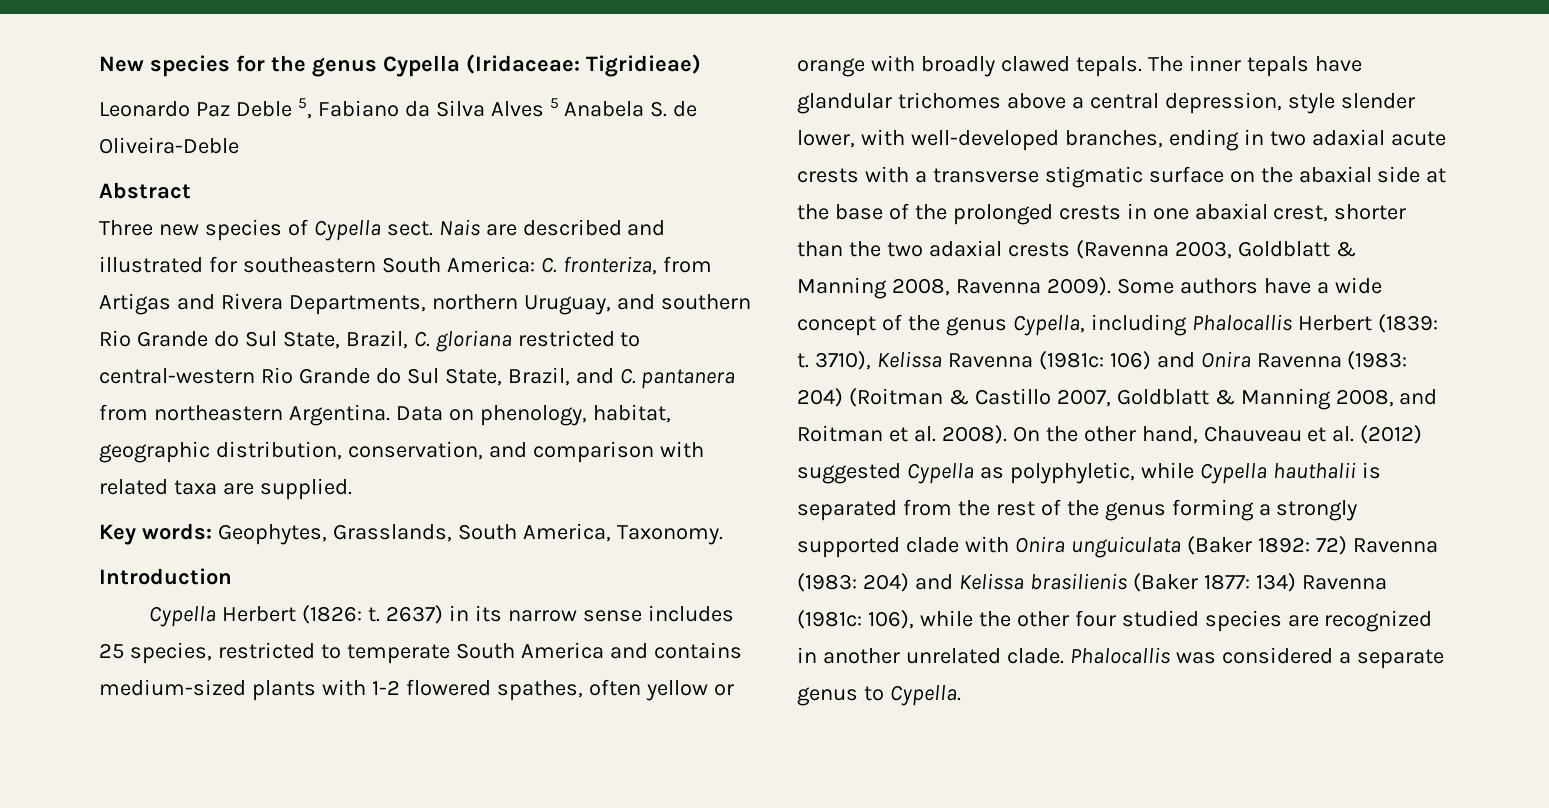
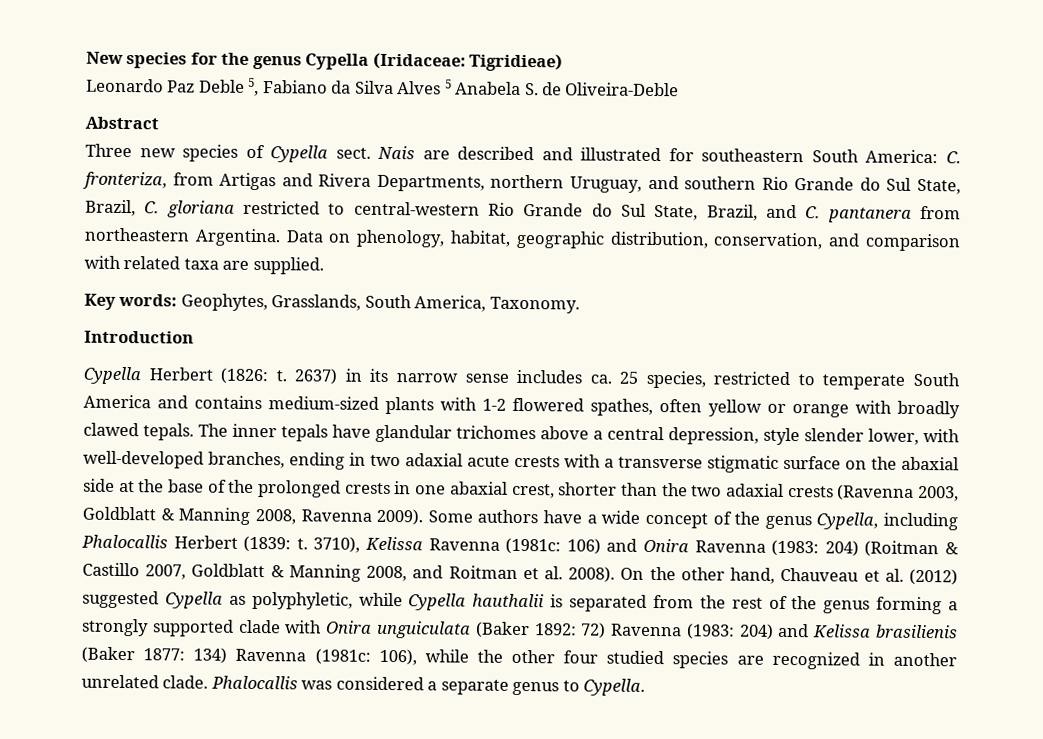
- 2637) in its narrow sense includes 25 species, restricted to temperate South America and contains medium-sized plants with 1-2 flowered spathes, often yellow or orange with broadly clawed tepals.
+ 2637) in its narrow sense includes ca. 25 species, restricted to temperate South America and contains medium-sized plants with 1-2 flowered spathes, often yellow or orange with broadly clawed tepals.

